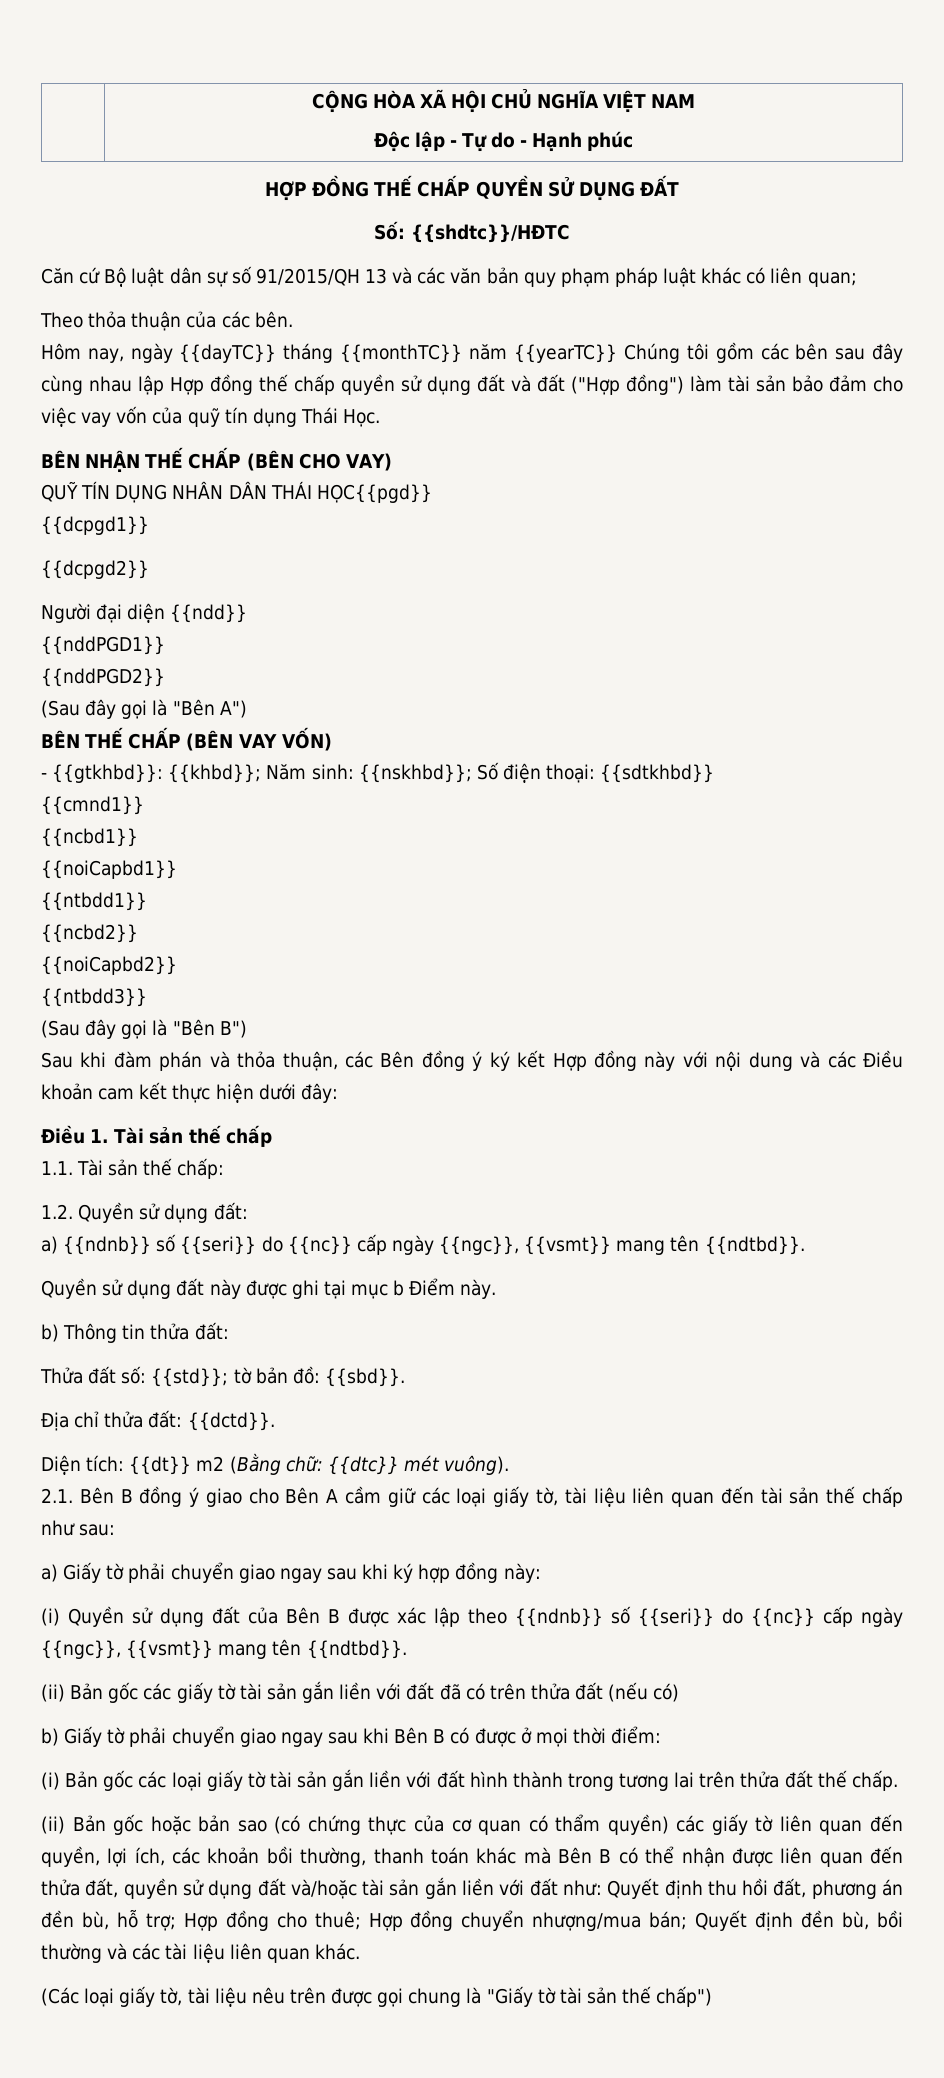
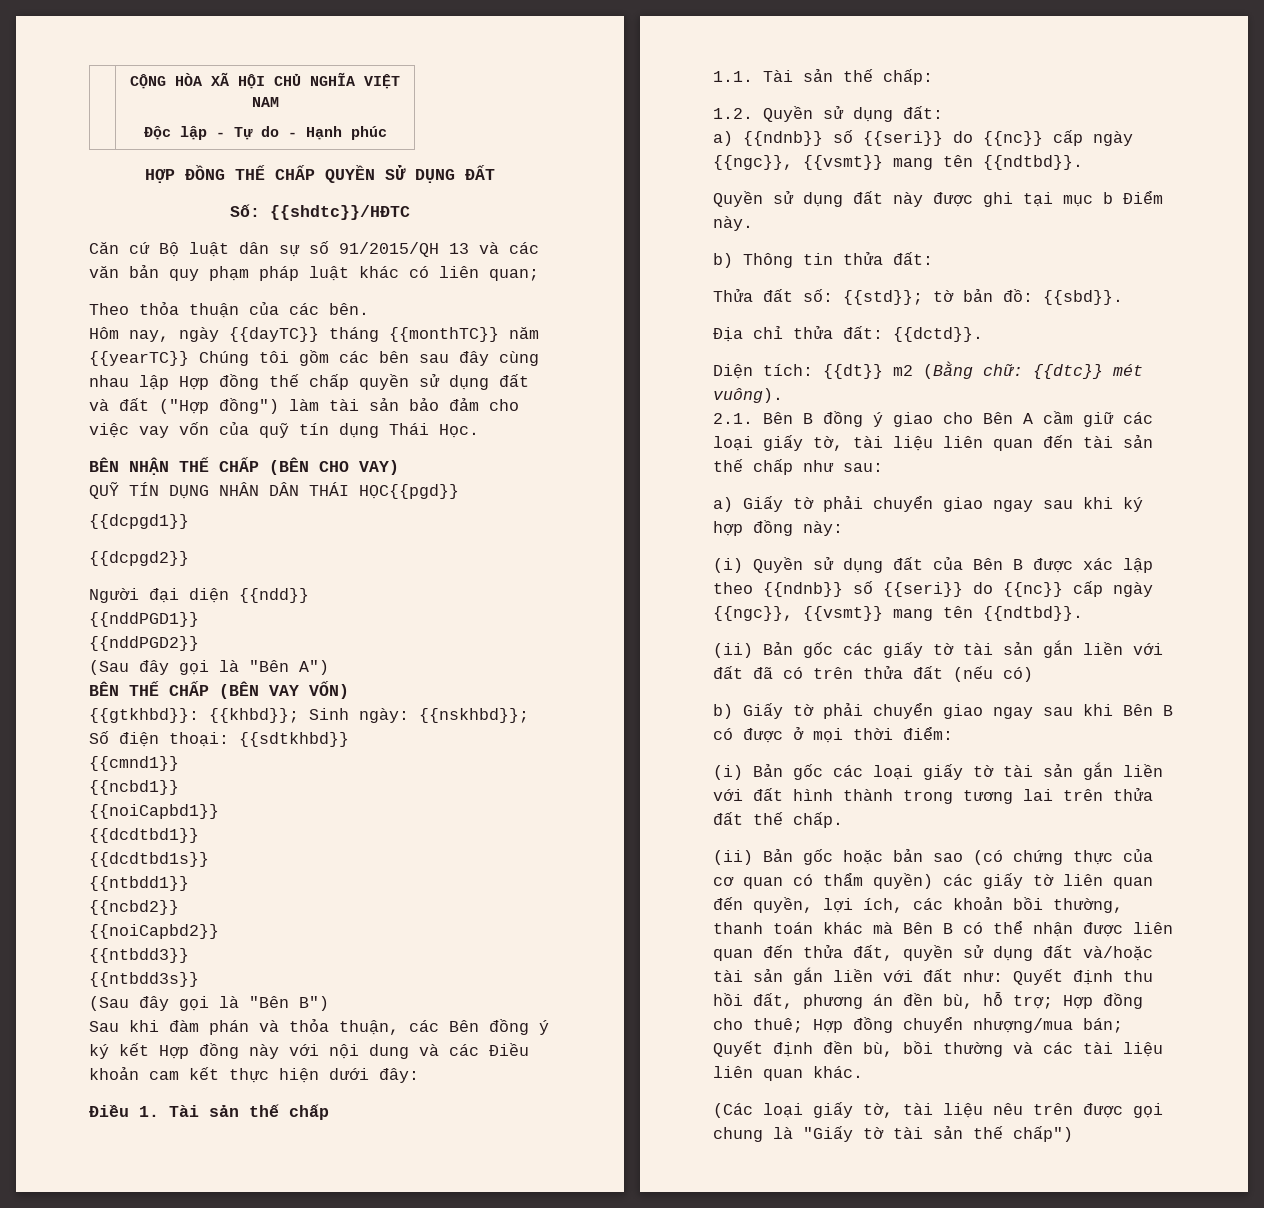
- - {{gtkhbd}}: {{khbd}}; Năm sinh: {{nskhbd}}; Số điện thoại: {{sdtkhbd}}
+ {{gtkhbd}}: {{khbd}}; Sinh ngày: {{nskhbd}}; Số điện thoại: {{sdtkhbd}}
+ {{dcdtbd1}}
+ {{dcdtbd1s}}
+ {{ntbdd3s}}

